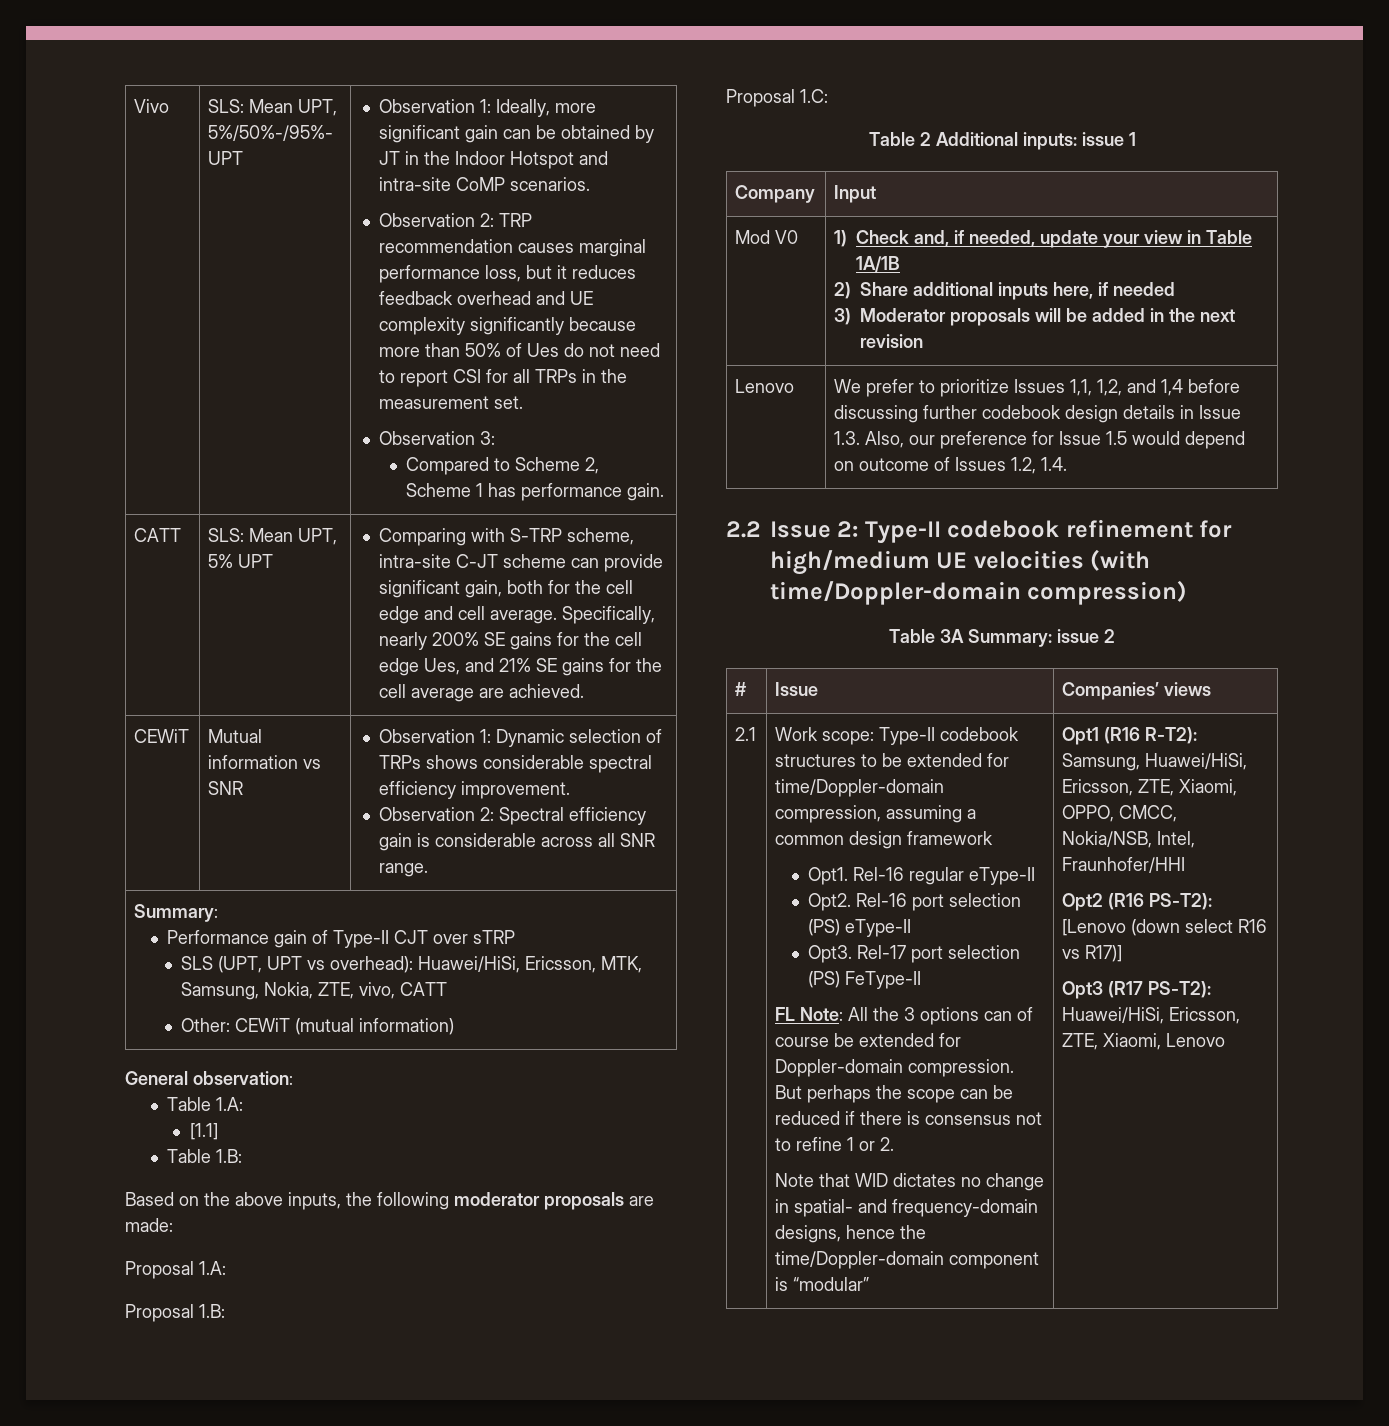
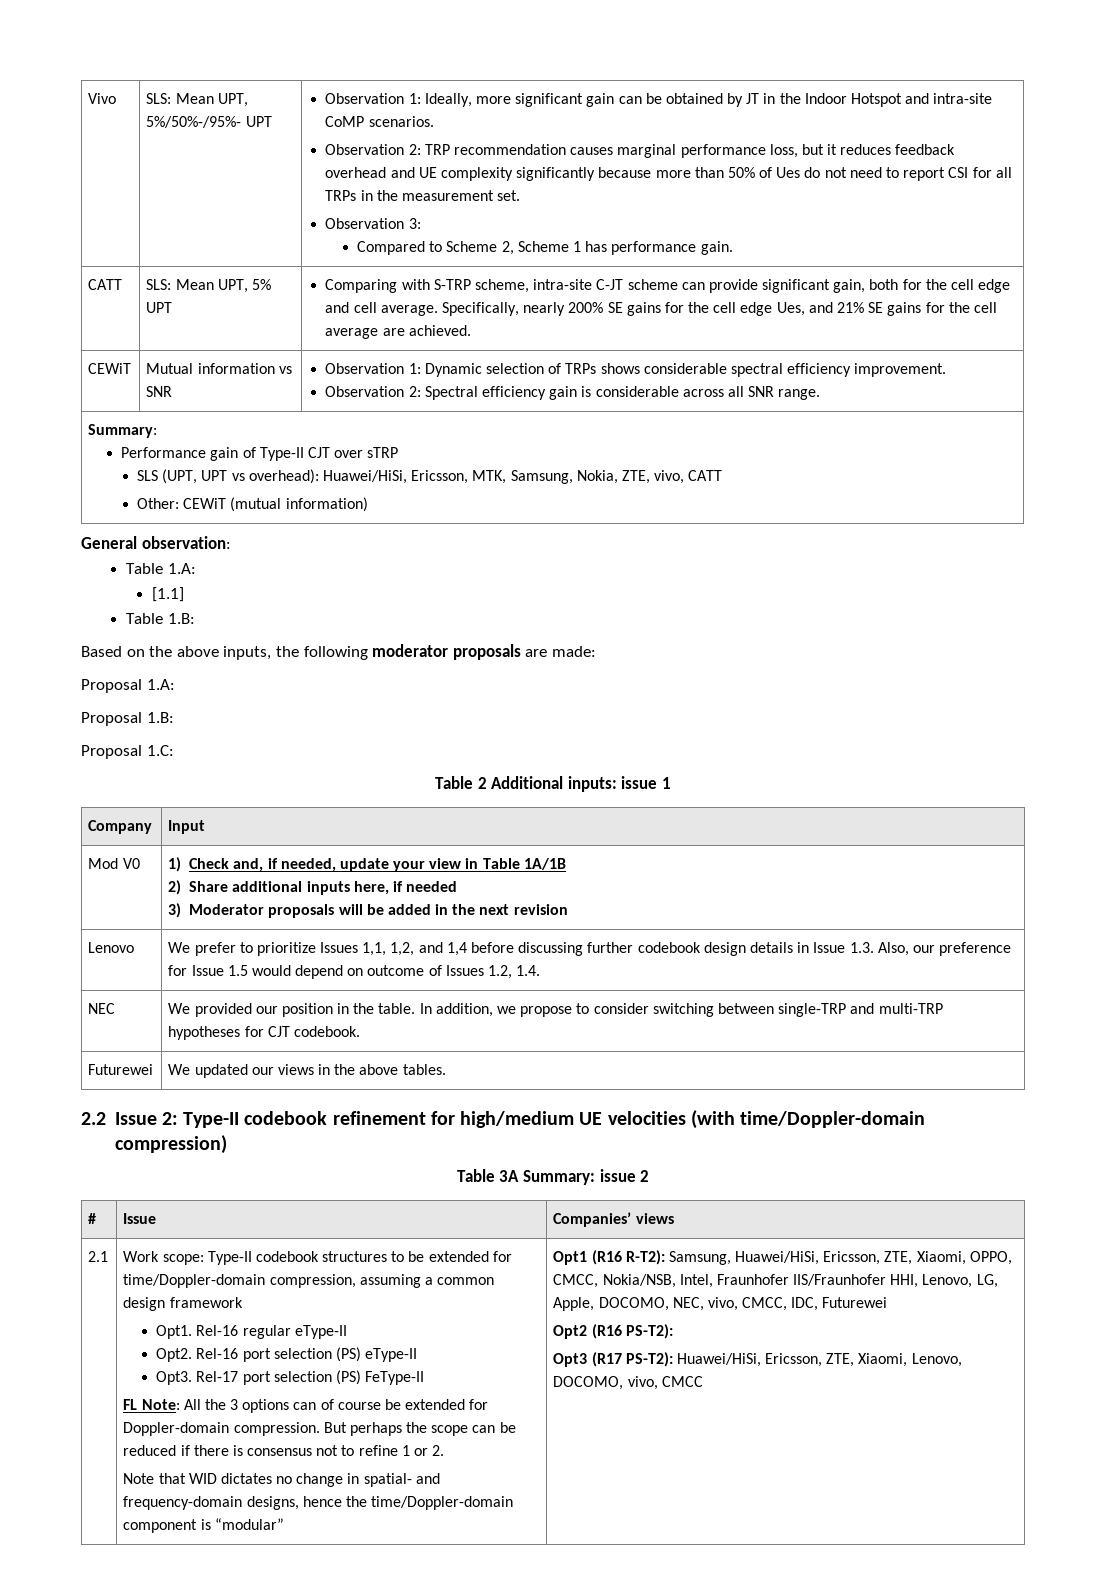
+ NEC | We provided our position in the table. In addition, we propose to consider switching between single-TRP and multi-TRP hypotheses for CJT codebook.
+ Futurewei | We updated our views in the above tables.
- Opt1 (R16 R-T2): Samsung, Huawei/HiSi, Ericsson, ZTE, Xiaomi, OPPO, CMCC, Nokia/NSB, Intel, Fraunhofer/HHI
- Opt2 (R16 PS-T2): [Lenovo (down select R16 vs R17)]
+ Opt1 (R16 R-T2): Samsung, Huawei/HiSi, Ericsson, ZTE, Xiaomi, OPPO, CMCC, Nokia/NSB, Intel, Fraunhofer IIS/Fraunhofer HHI, Lenovo, LG, Apple, DOCOMO, NEC, vivo, CMCC, IDC, Futurewei
+ Opt2 (R16 PS-T2):
- Opt3 (R17 PS-T2): Huawei/HiSi, Ericsson, ZTE, Xiaomi, Lenovo
+ Opt3 (R17 PS-T2): Huawei/HiSi, Ericsson, ZTE, Xiaomi, Lenovo, DOCOMO, vivo, CMCC

